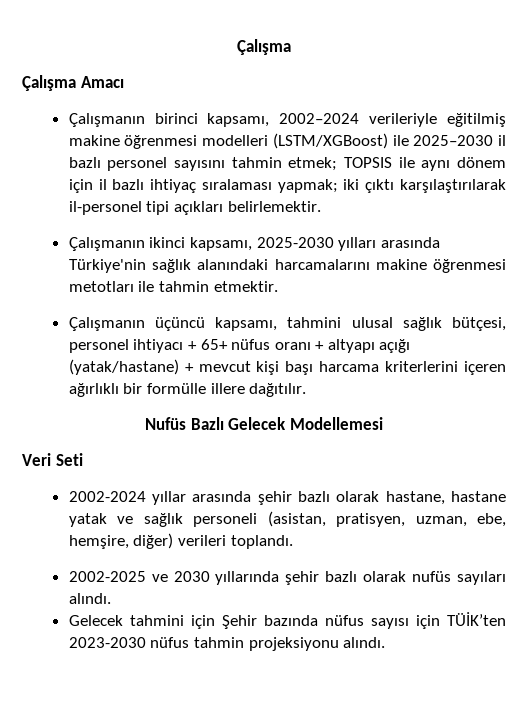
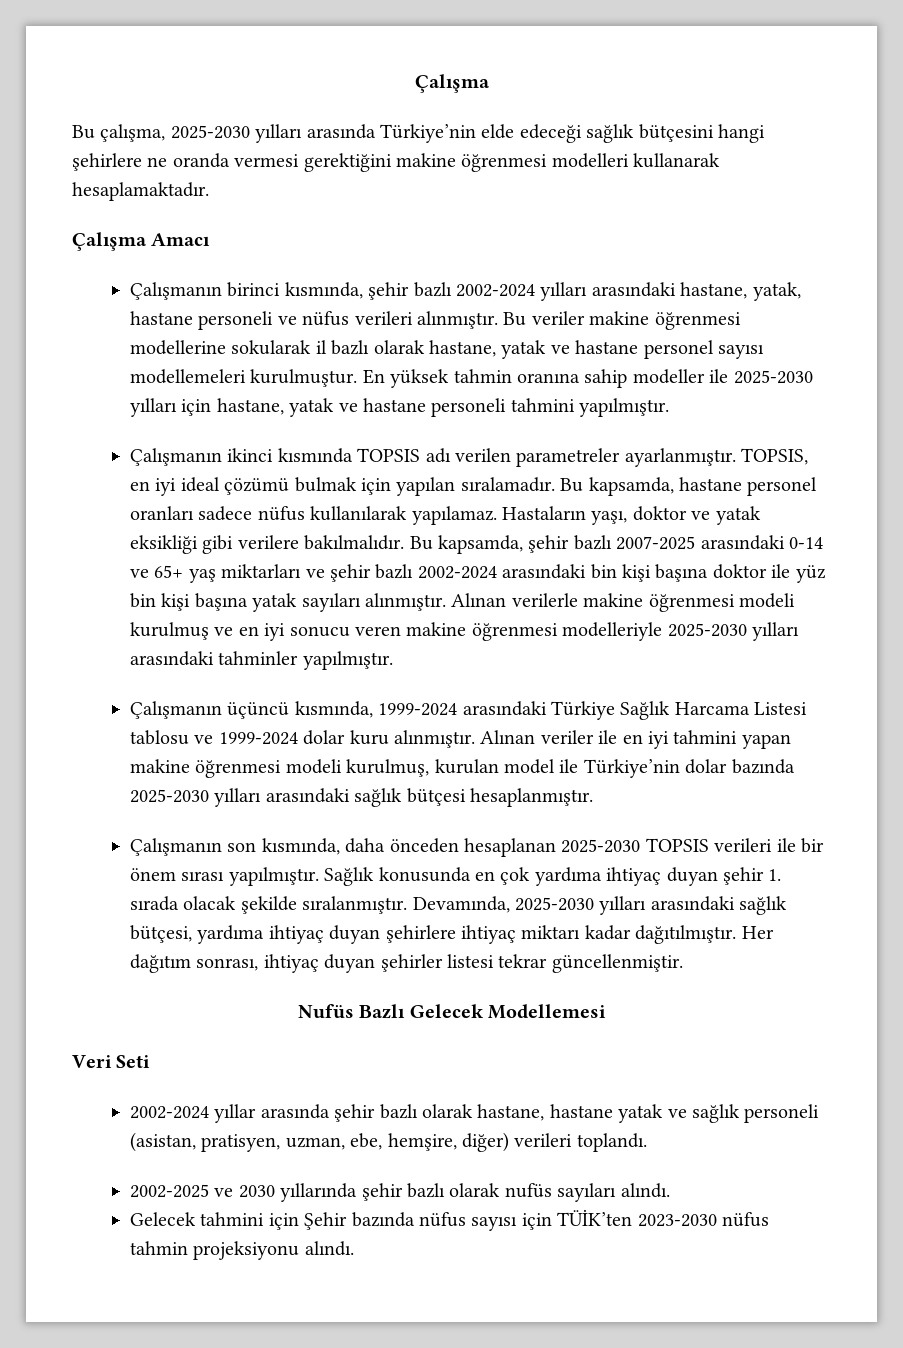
+ Bu çalışma, 2025-2030 yılları arasında Türkiye’nin elde edeceği sağlık bütçesini hangi şehirlere ne oranda vermesi gerektiğini makine öğrenmesi modelleri kullanarak hesaplamaktadır.
  Çalışma Amacı
- Çalışmanın birinci kapsamı, 2002–2024 verileriyle eğitilmiş makine öğrenmesi modelleri (LSTM/XGBoost) ile 2025–2030 il bazlı personel sayısını tahmin etmek; TOPSIS ile aynı dönem için il bazlı ihtiyaç sıralaması yapmak; iki çıktı karşılaştırılarak il-personel tipi açıkları belirlemektir.
- Çalışmanın ikinci kapsamı, 2025-2030 yılları arasında Türkiye'nin sağlık alanındaki harcamalarını makine öğrenmesi metotları ile tahmin etmektir.
- Çalışmanın üçüncü kapsamı, tahmini ulusal sağlık bütçesi, personel ihtiyacı + 65+ nüfus oranı + altyapı açığı (yatak/hastane) + mevcut kişi başı harcama kriterlerini içeren ağırlıklı bir formülle illere dağıtılır.
+ Çalışmanın birinci kısmında, şehir bazlı 2002-2024 yılları arasındaki hastane, yatak, hastane personeli ve nüfus verileri alınmıştır. Bu veriler makine öğrenmesi modellerine sokularak il bazlı olarak hastane, yatak ve hastane personel sayısı modellemeleri kurulmuştur. En yüksek tahmin oranına sahip modeller ile 2025-2030 yılları için hastane, yatak ve hastane personeli tahmini yapılmıştır.
+ Çalışmanın ikinci kısmında TOPSIS adı verilen parametreler ayarlanmıştır. TOPSIS, en iyi ideal çözümü bulmak için yapılan sıralamadır. Bu kapsamda, hastane personel oranları sadece nüfus kullanılarak yapılamaz. Hastaların yaşı, doktor ve yatak eksikliği gibi verilere bakılmalıdır. Bu kapsamda, şehir bazlı 2007-2025 arasındaki 0-14 ve 65+ yaş miktarları ve şehir bazlı 2002-2024 arasındaki bin kişi başına doktor ile yüz bin kişi başına yatak sayıları alınmıştır. Alınan verilerle makine öğrenmesi modeli kurulmuş ve en iyi sonucu veren makine öğrenmesi modelleriyle 2025-2030 yılları arasındaki tahminler yapılmıştır.
+ Çalışmanın üçüncü kısmında, 1999-2024 arasındaki Türkiye Sağlık Harcama Listesi tablosu ve 1999-2024 dolar kuru alınmıştır. Alınan veriler ile en iyi tahmini yapan makine öğrenmesi modeli kurulmuş, kurulan model ile Türkiye’nin dolar bazında 2025-2030 yılları arasındaki sağlık bütçesi hesaplanmıştır.
+ Çalışmanın son kısmında, daha önceden hesaplanan 2025-2030 TOPSIS verileri ile bir önem sırası yapılmıştır. Sağlık konusunda en çok yardıma ihtiyaç duyan şehir 1. sırada olacak şekilde sıralanmıştır. Devamında, 2025-2030 yılları arasındaki sağlık bütçesi, yardıma ihtiyaç duyan şehirlere ihtiyaç miktarı kadar dağıtılmıştır. Her dağıtım sonrası, ihtiyaç duyan şehirler listesi tekrar güncellenmiştir.

